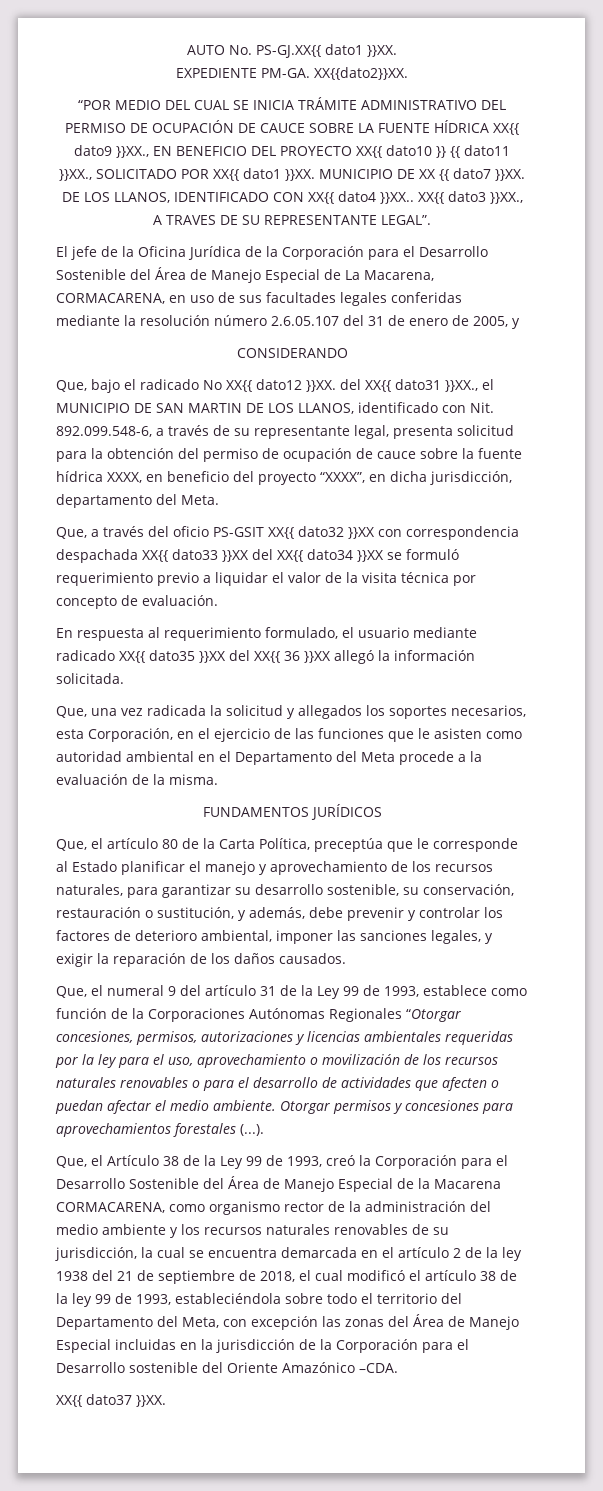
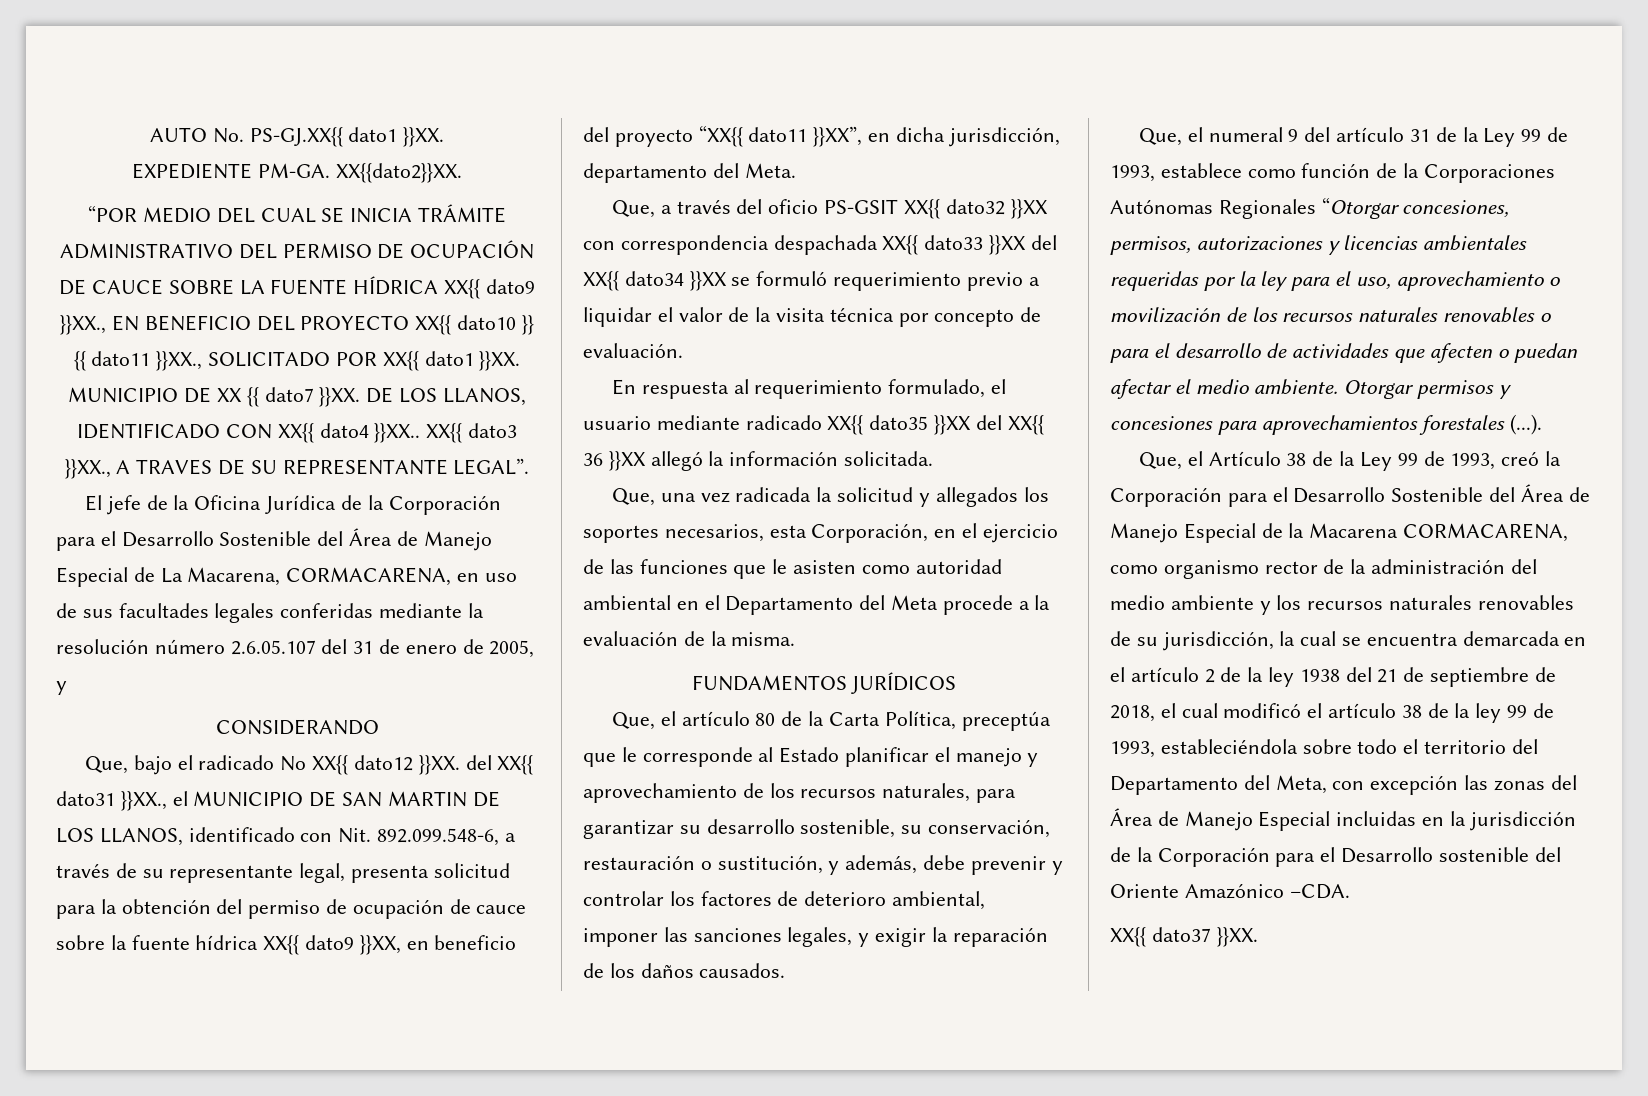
- Que, bajo el radicado No XX{{ dato12 }}XX. del XX{{ dato31 }}XX., el MUNICIPIO DE SAN MARTIN DE LOS LLANOS, identificado con Nit. 892.099.548-6, a través de su representante legal, presenta solicitud para la obtención del permiso de ocupación de cauce sobre la fuente hídrica XXXX, en beneficio del proyecto “XXXX”, en dicha jurisdicción, departamento del Meta.
+ Que, bajo el radicado No XX{{ dato12 }}XX. del XX{{ dato31 }}XX., el MUNICIPIO DE SAN MARTIN DE LOS LLANOS, identificado con Nit. 892.099.548-6, a través de su representante legal, presenta solicitud para la obtención del permiso de ocupación de cauce sobre la fuente hídrica XX{{ dato9 }}XX, en beneficio del proyecto “XX{{ dato11 }}XX”, en dicha jurisdicción, departamento del Meta.

